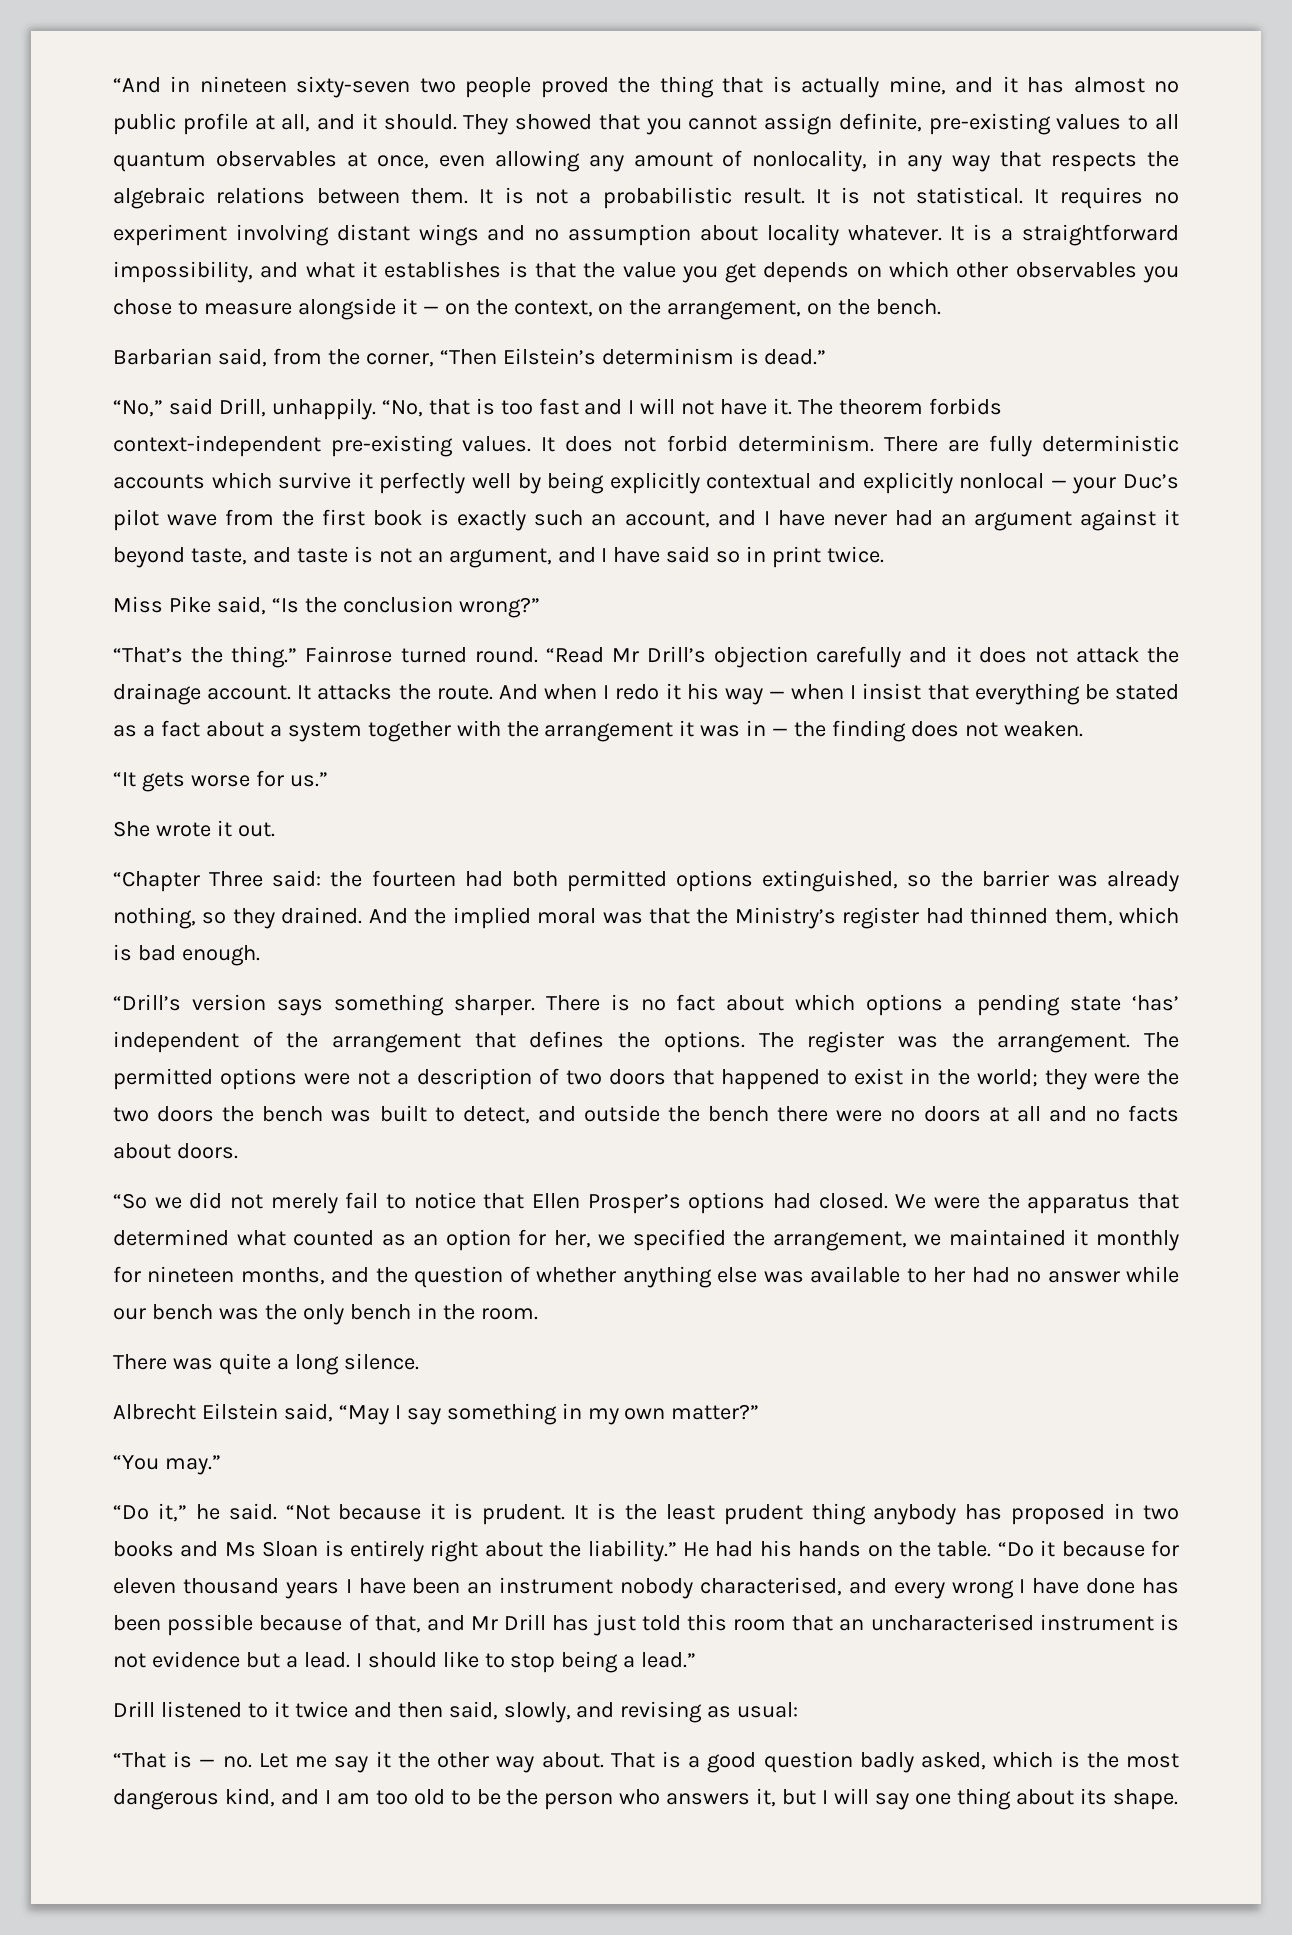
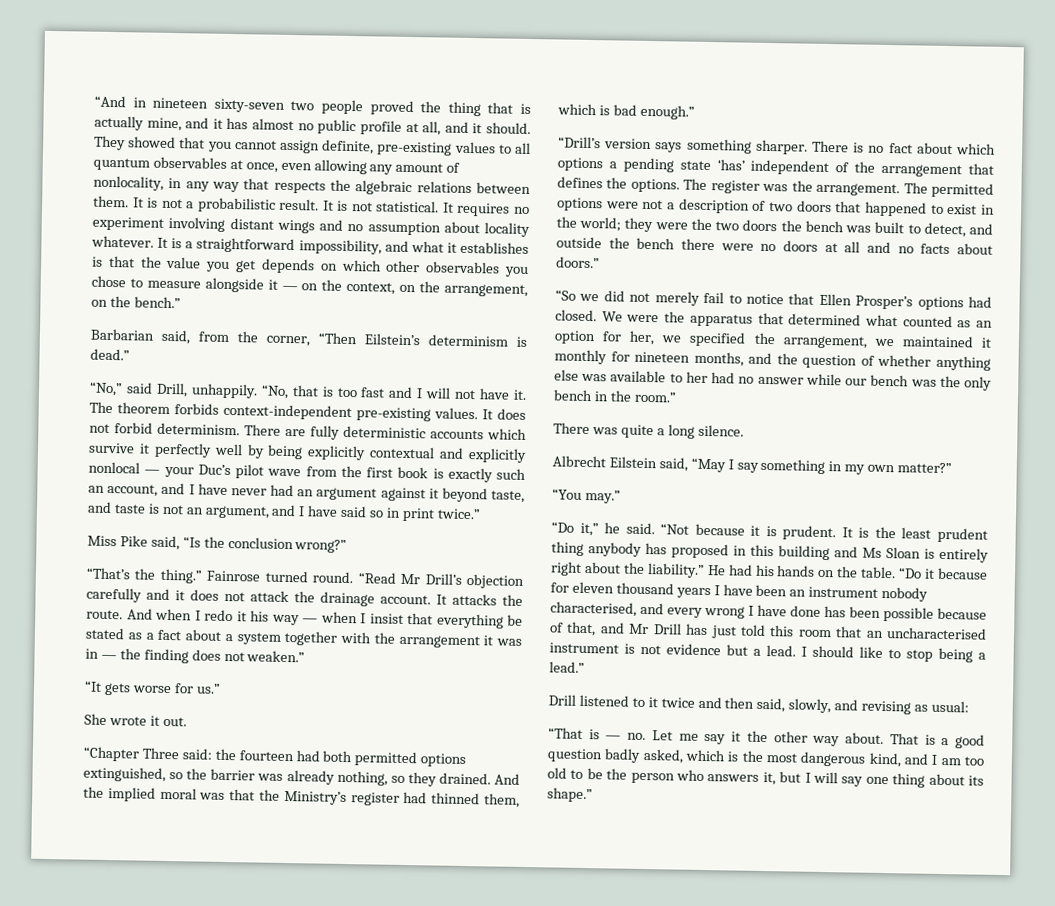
- It is a straightforward impossibility, and what it establishes is that the value you get depends on which other observables you chose to measure alongside it — on the context, on the arrangement, on the bench.
+ It is a straightforward impossibility, and what it establishes is that the value you get depends on which other observables you chose to measure alongside it — on the context, on the arrangement, on the bench.”
- There are fully deterministic accounts which survive it perfectly well by being explicitly contextual and explicitly nonlocal — your Duc’s pilot wave from the first book is exactly such an account, and I have never had an argument against it beyond taste, and taste is not an argument, and I have said so in print twice.
+ There are fully deterministic accounts which survive it perfectly well by being explicitly contextual and explicitly nonlocal — your Duc’s pilot wave from the first book is exactly such an account, and I have never had an argument against it beyond taste, and taste is not an argument, and I have said so in print twice.”
- And when I redo it his way — when I insist that everything be stated as a fact about a system together with the arrangement it was in — the finding does not weaken.
+ And when I redo it his way — when I insist that everything be stated as a fact about a system together with the arrangement it was in — the finding does not weaken.”
- And the implied moral was that the Ministry’s register had thinned them, which is bad enough.
+ And the implied moral was that the Ministry’s register had thinned them, which is bad enough.”
- The permitted options were not a description of two doors that happened to exist in the world; they were the two doors the bench was built to detect, and outside the bench there were no doors at all and no facts about doors.
+ The permitted options were not a description of two doors that happened to exist in the world; they were the two doors the bench was built to detect, and outside the bench there were no doors at all and no facts about doors.”
- We were the apparatus that determined what counted as an option for her, we specified the arrangement, we maintained it monthly for nineteen months, and the question of whether anything else was available to her had no answer while our bench was the only bench in the room.
+ We were the apparatus that determined what counted as an option for her, we specified the arrangement, we maintained it monthly for nineteen months, and the question of whether anything else was available to her had no answer while our bench was the only bench in the room.”
- It is the least prudent thing anybody has proposed in two books and Ms Sloan is entirely right about the liability.”
+ It is the least prudent thing anybody has proposed in this building and Ms Sloan is entirely right about the liability.”
- That is a good question badly asked, which is the most dangerous kind, and I am too old to be the person who answers it, but I will say one thing about its shape.
+ That is a good question badly asked, which is the most dangerous kind, and I am too old to be the person who answers it, but I will say one thing about its shape.”

